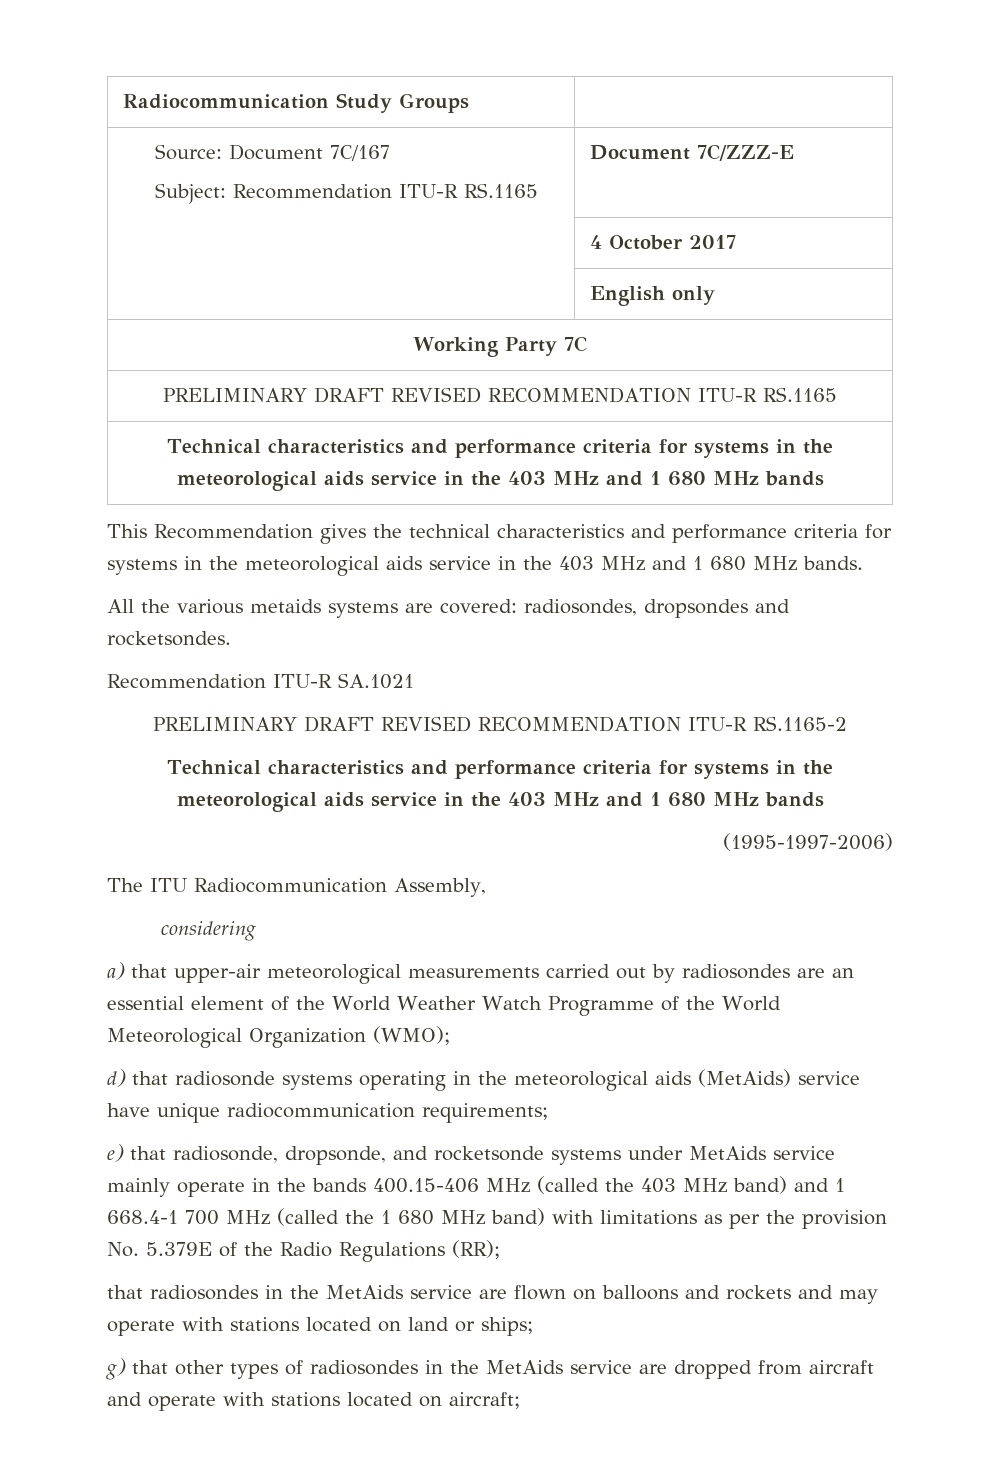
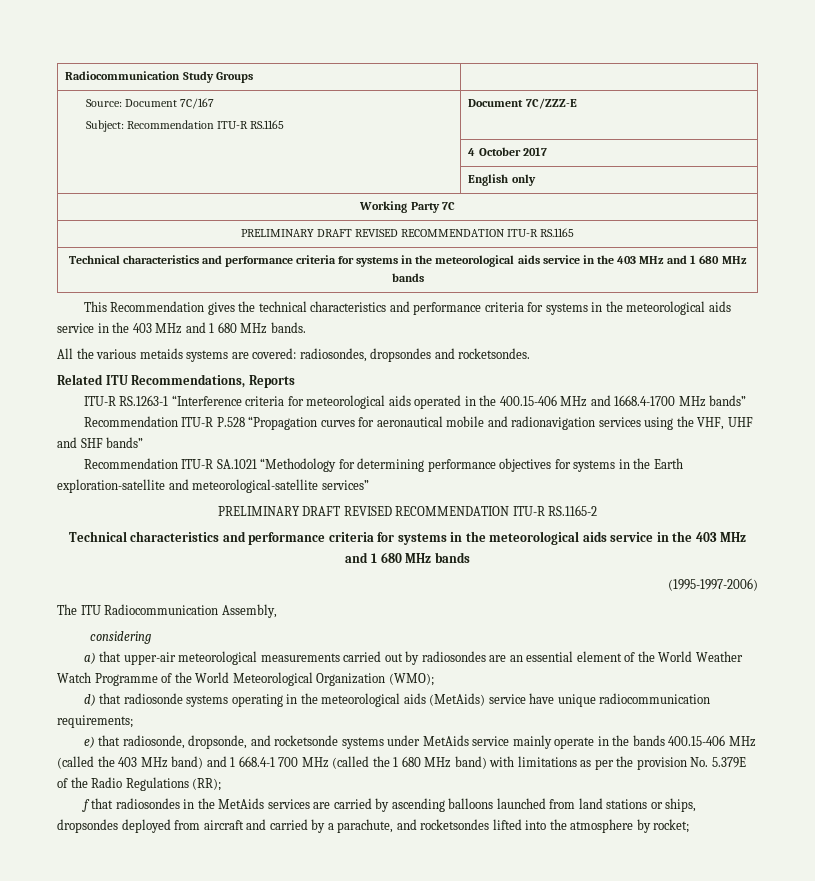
- Recommendation ITU-R SA.1021
+ Related ITU Recommendations, Reports
+ ITU-R RS.1263-1 “Interference criteria for meteorological aids operated in the 400.15-406 MHz and 1668.4-1700 MHz bands”
+ Recommendation ITU-R P.528 “Propagation curves for aeronautical mobile and radionavigation services using the VHF, UHF and SHF bands”
+ Recommendation ITU-R SA.1021 “Methodology for determining performance objectives for systems in the Earth exploration-satellite and meteorological-satellite services”
- that radiosondes in the MetAids service are flown on balloons and rockets and may operate with stations located on land or ships;
- g) that other types of radiosondes in the MetAids service are dropped from aircraft and operate with stations located on aircraft;
+ f that radiosondes in the MetAids services are carried by ascending balloons launched from land stations or ships, dropsondes deployed from aircraft and carried by a parachute, and rocketsondes lifted into the atmosphere by rocket;

